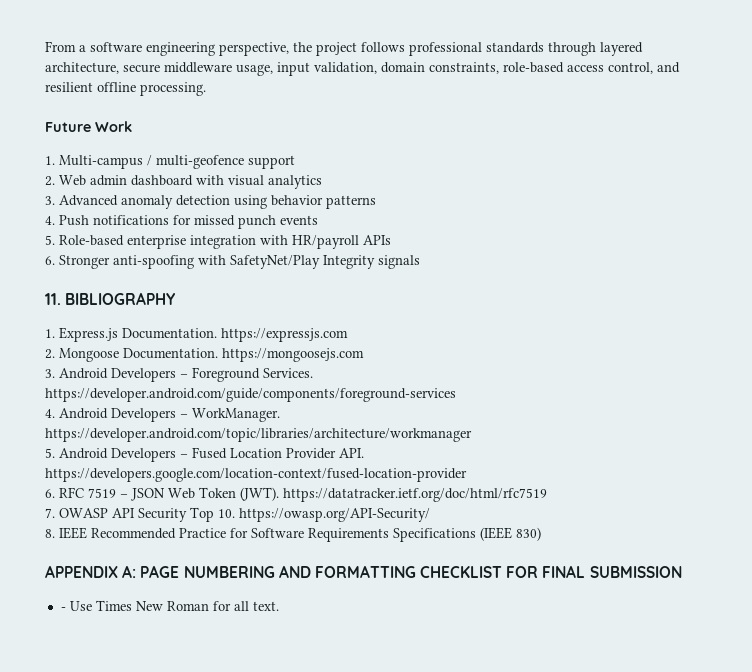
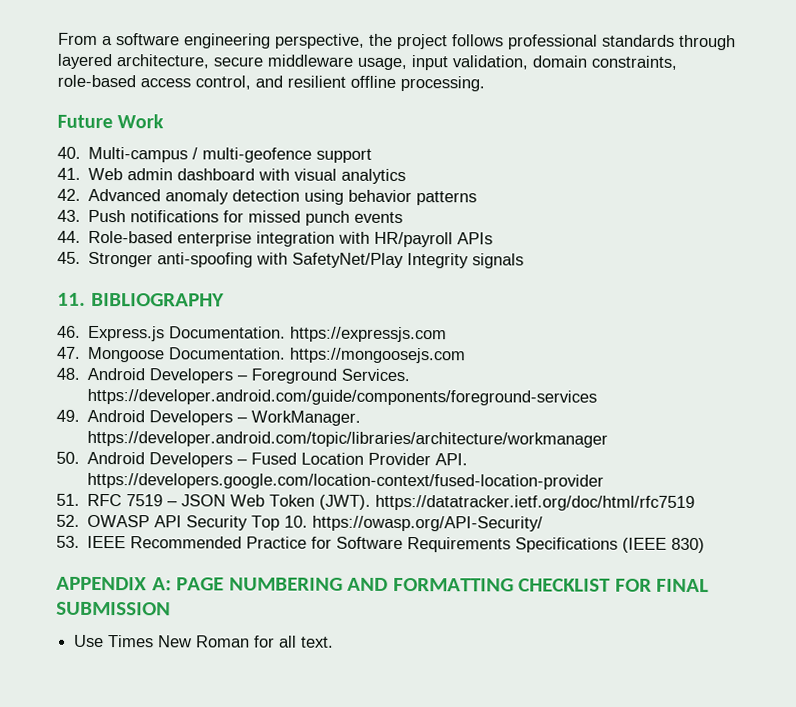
- 1. Multi-campus / multi-geofence support
+ 40. Multi-campus / multi-geofence support
- 2. Web admin dashboard with visual analytics
+ 41. Web admin dashboard with visual analytics
- 3. Advanced anomaly detection using behavior patterns
+ 42. Advanced anomaly detection using behavior patterns
- 4. Push notifications for missed punch events
+ 43. Push notifications for missed punch events
- 5. Role-based enterprise integration with HR/payroll APIs
+ 44. Role-based enterprise integration with HR/payroll APIs
- 6. Stronger anti-spoofing with SafetyNet/Play Integrity signals
+ 45. Stronger anti-spoofing with SafetyNet/Play Integrity signals
- 1. Express.js Documentation. https://expressjs.com
+ 46. Express.js Documentation. https://expressjs.com
- 2. Mongoose Documentation. https://mongoosejs.com
+ 47. Mongoose Documentation. https://mongoosejs.com
- 3. Android Developers – Foreground Services. https://developer.android.com/guide/components/foreground-services
+ 48. Android Developers – Foreground Services. https://developer.android.com/guide/components/foreground-services
- 4. Android Developers – WorkManager. https://developer.android.com/topic/libraries/architecture/workmanager
+ 49. Android Developers – WorkManager. https://developer.android.com/topic/libraries/architecture/workmanager
- 5. Android Developers – Fused Location Provider API. https://developers.google.com/location-context/fused-location-provider
+ 50. Android Developers – Fused Location Provider API. https://developers.google.com/location-context/fused-location-provider
- 6. RFC 7519 – JSON Web Token (JWT). https://datatracker.ietf.org/doc/html/rfc7519
+ 51. RFC 7519 – JSON Web Token (JWT). https://datatracker.ietf.org/doc/html/rfc7519
- 7. OWASP API Security Top 10. https://owasp.org/API-Security/
+ 52. OWASP API Security Top 10. https://owasp.org/API-Security/
- 8. IEEE Recommended Practice for Software Requirements Specifications (IEEE 830)
+ 53. IEEE Recommended Practice for Software Requirements Specifications (IEEE 830)
- - Use Times New Roman for all text.
+ Use Times New Roman for all text.

